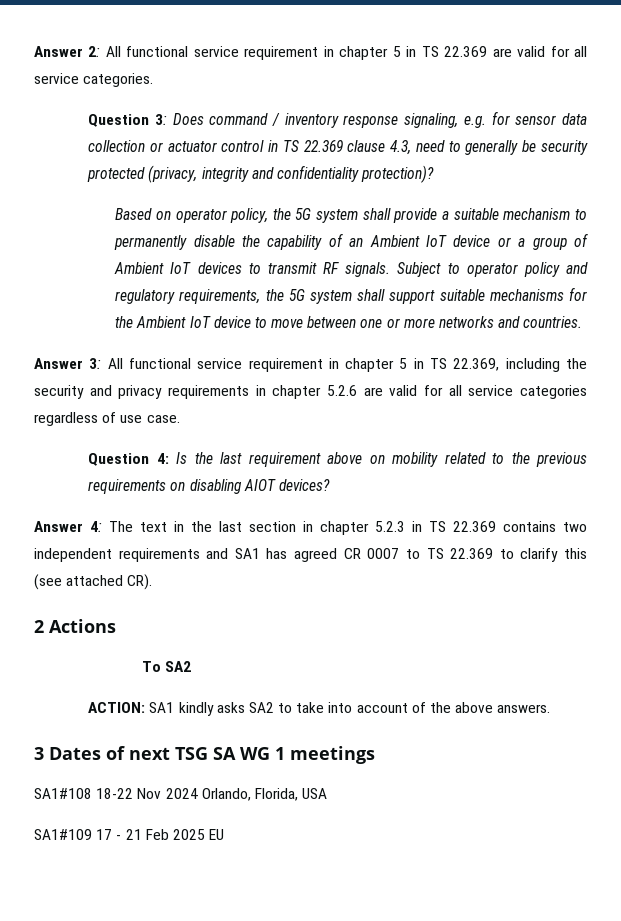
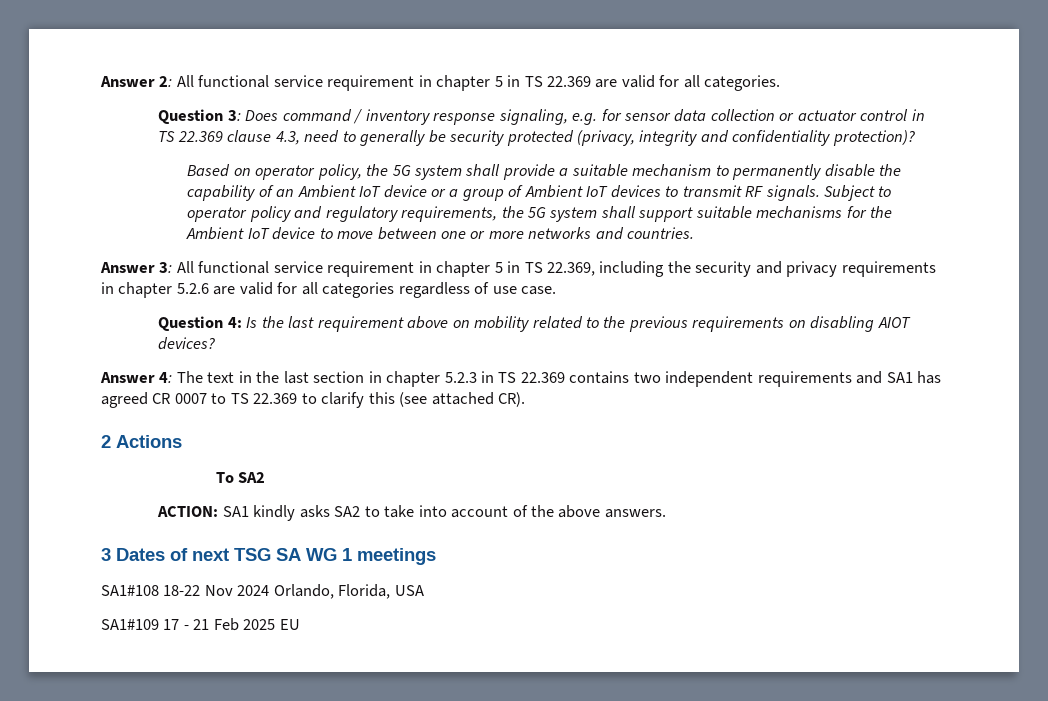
- Answer 2: All functional service requirement in chapter 5 in TS 22.369 are valid for all service categories.
+ Answer 2: All functional service requirement in chapter 5 in TS 22.369 are valid for all categories.
- Answer 3: All functional service requirement in chapter 5 in TS 22.369, including the security and privacy requirements in chapter 5.2.6 are valid for all service categories regardless of use case.
+ Answer 3: All functional service requirement in chapter 5 in TS 22.369, including the security and privacy requirements in chapter 5.2.6 are valid for all categories regardless of use case.

